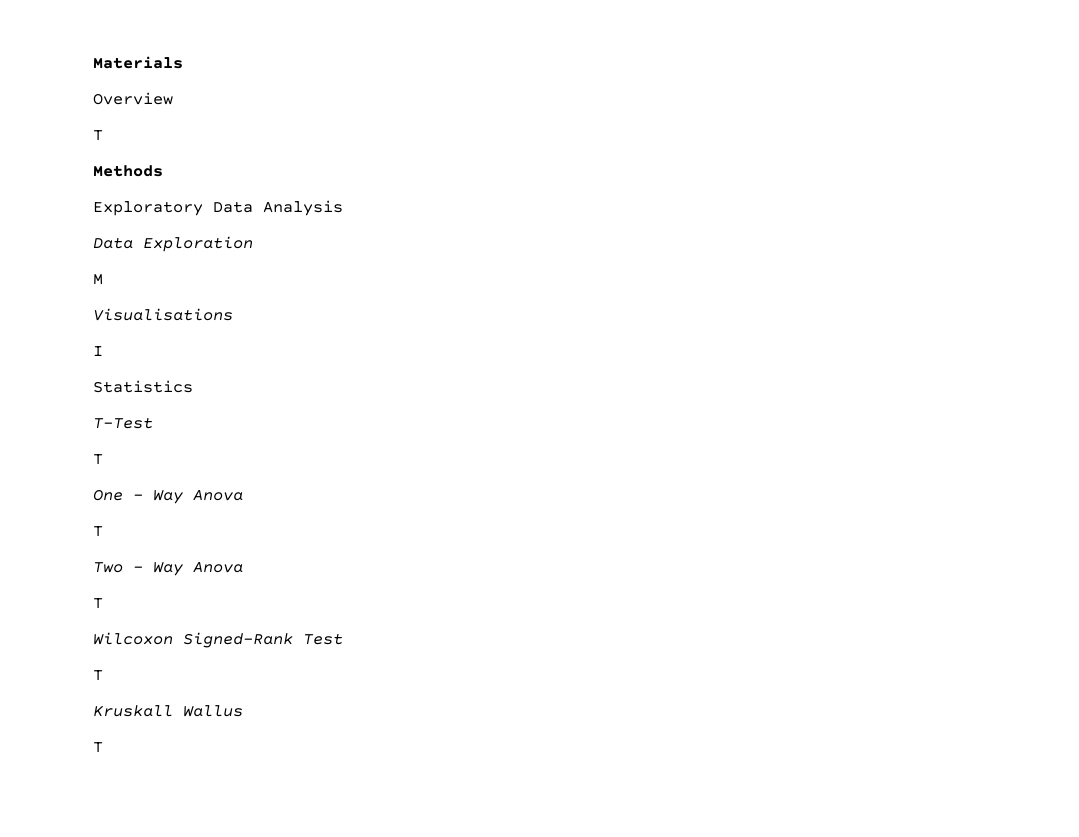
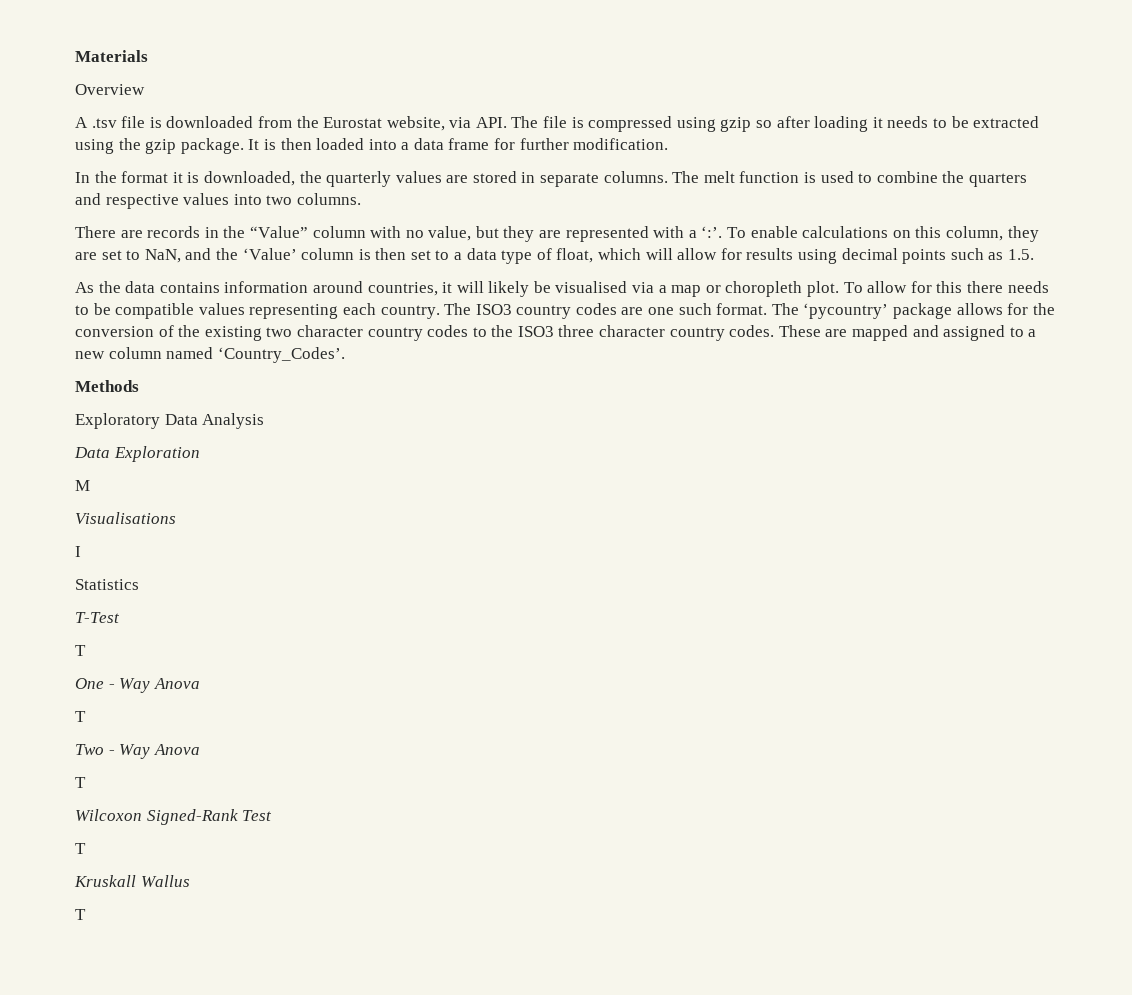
  Overview
- T
+ A .tsv file is downloaded from the Eurostat website, via API. The file is compressed using gzip so after loading it needs to be extracted using the gzip package. It is then loaded into a data frame for further modification.
+ In the format it is downloaded, the quarterly values are stored in separate columns. The melt function is used to combine the quarters and respective values into two columns.
+ There are records in the “Value” column with no value, but they are represented with a ‘:’. To enable calculations on this column, they are set to NaN, and the ‘Value’ column is then set to a data type of float, which will allow for results using decimal points such as 1.5.
+ As the data contains information around countries, it will likely be visualised via a map or choropleth plot. To allow for this there needs to be compatible values representing each country. The ISO3 country codes are one such format. The ‘pycountry’ package allows for the conversion of the existing two character country codes to the ISO3 three character country codes. These are mapped and assigned to a new column named ‘Country_Codes’.

